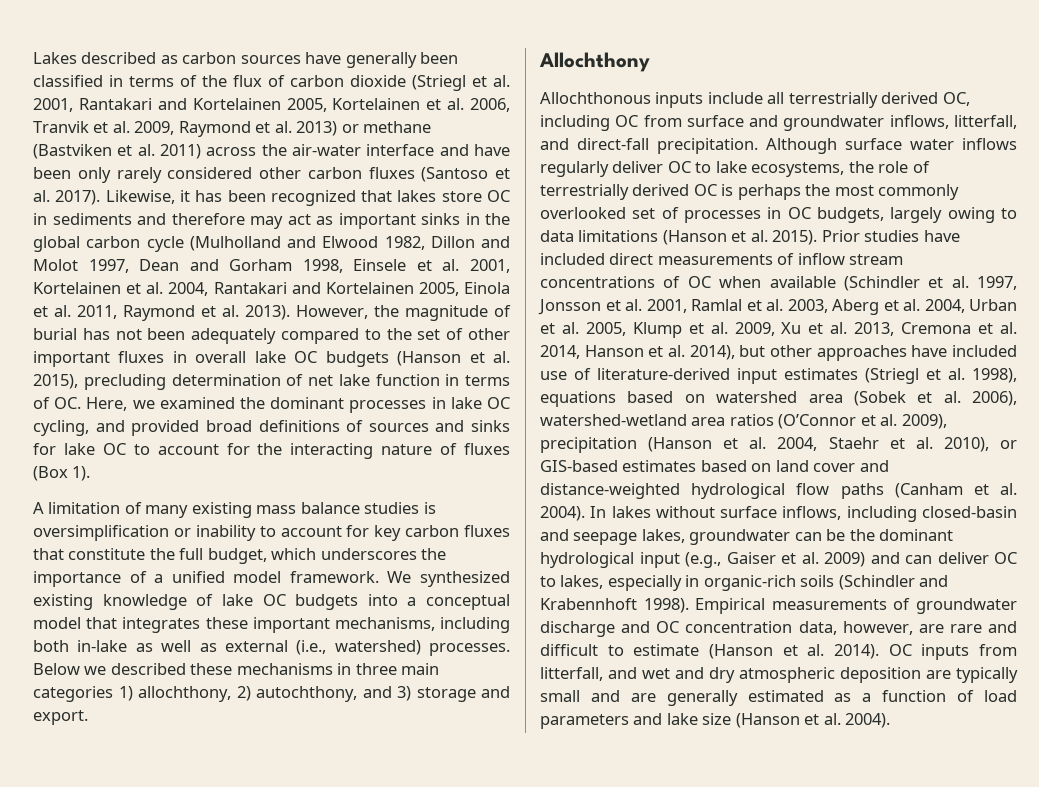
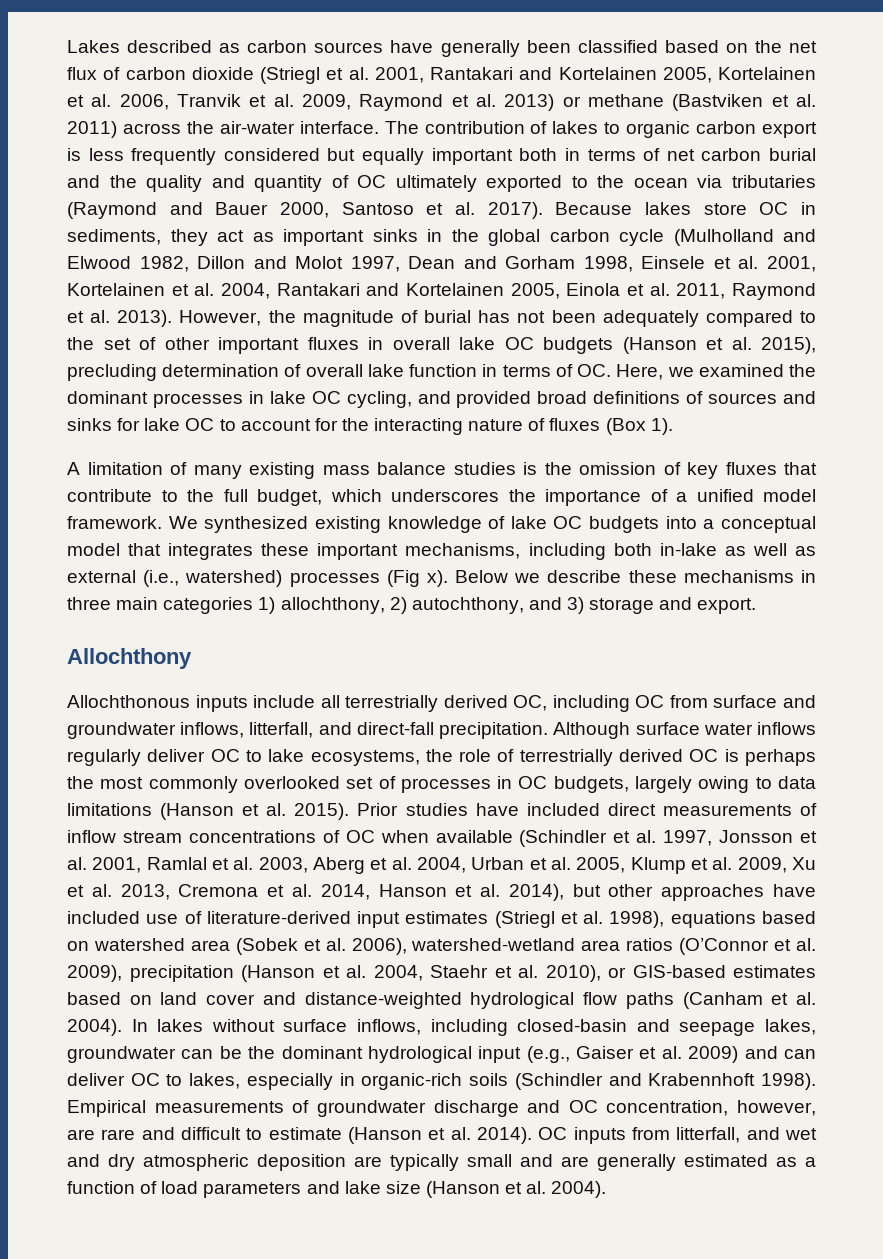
- Lakes described as carbon sources have generally been classified in terms of the flux of carbon dioxide (Striegl et al. 2001, Rantakari and Kortelainen 2005, Kortelainen et al. 2006, Tranvik et al. 2009, Raymond et al. 2013) or methane (Bastviken et al. 2011) across the air-water interface and have been only rarely considered other carbon fluxes (Santoso et al. 2017). Likewise, it has been recognized that lakes store OC in sediments and therefore may act as important sinks in the global carbon cycle (Mulholland and Elwood 1982, Dillon and Molot 1997, Dean and Gorham 1998, Einsele et al. 2001, Kortelainen et al. 2004, Rantakari and Kortelainen 2005, Einola et al. 2011, Raymond et al. 2013).
+ Lakes described as carbon sources have generally been classified based on the net flux of carbon dioxide (Striegl et al. 2001, Rantakari and Kortelainen 2005, Kortelainen et al. 2006, Tranvik et al. 2009, Raymond et al. 2013) or methane (Bastviken et al. 2011) across the air-water interface. The contribution of lakes to organic carbon export is less frequently considered but equally important both in terms of net carbon burial and the quality and quantity of OC ultimately exported to the ocean via tributaries (Raymond and Bauer 2000, Santoso et al. 2017). Because lakes store OC in sediments, they act as important sinks in the global carbon cycle (Mulholland and Elwood 1982, Dillon and Molot 1997, Dean and Gorham 1998, Einsele et al. 2001, Kortelainen et al. 2004, Rantakari and Kortelainen 2005, Einola et al. 2011, Raymond et al. 2013).
- However, the magnitude of burial has not been adequately compared to the set of other important fluxes in overall lake OC budgets (Hanson et al. 2015), precluding determination of net lake function in terms of OC. Here, we examined the dominant processes in lake OC cycling, and provided broad definitions of sources and sinks for lake OC to account for the interacting nature of fluxes (Box 1).
+ However, the magnitude of burial has not been adequately compared to the set of other important fluxes in overall lake OC budgets (Hanson et al. 2015), precluding determination of overall lake function in terms of OC. Here, we examined the dominant processes in lake OC cycling, and provided broad definitions of sources and sinks for lake OC to account for the interacting nature of fluxes (Box 1).
- A limitation of many existing mass balance studies is oversimplification or inability to account for key carbon fluxes that constitute the full budget, which underscores the importance of a unified model framework.
+ A limitation of many existing mass balance studies is the omission of key fluxes that contribute to the full budget, which underscores the importance of a unified model framework.
- We synthesized existing knowledge of lake OC budgets into a conceptual model that integrates these important mechanisms, including both in-lake as well as external (i.e., watershed) processes.
+ We synthesized existing knowledge of lake OC budgets into a conceptual model that integrates these important mechanisms, including both in-lake as well as external (i.e., watershed) processes (Fig x).
- Below we described these mechanisms in three main categories 1) allochthony, 2) autochthony, and 3) storage and export.
+ Below we describe these mechanisms in three main categories 1) allochthony, 2) autochthony, and 3) storage and export.
- Empirical measurements of groundwater discharge and OC concentration data, however, are rare and difficult to estimate (Hanson et al. 2014).
+ Empirical measurements of groundwater discharge and OC concentration, however, are rare and difficult to estimate (Hanson et al. 2014).

